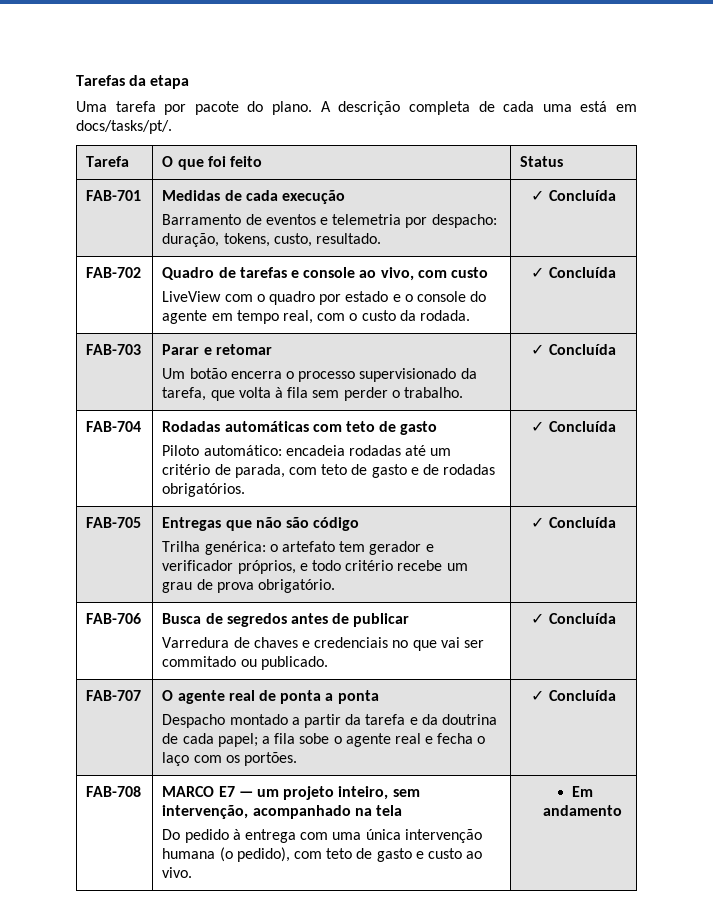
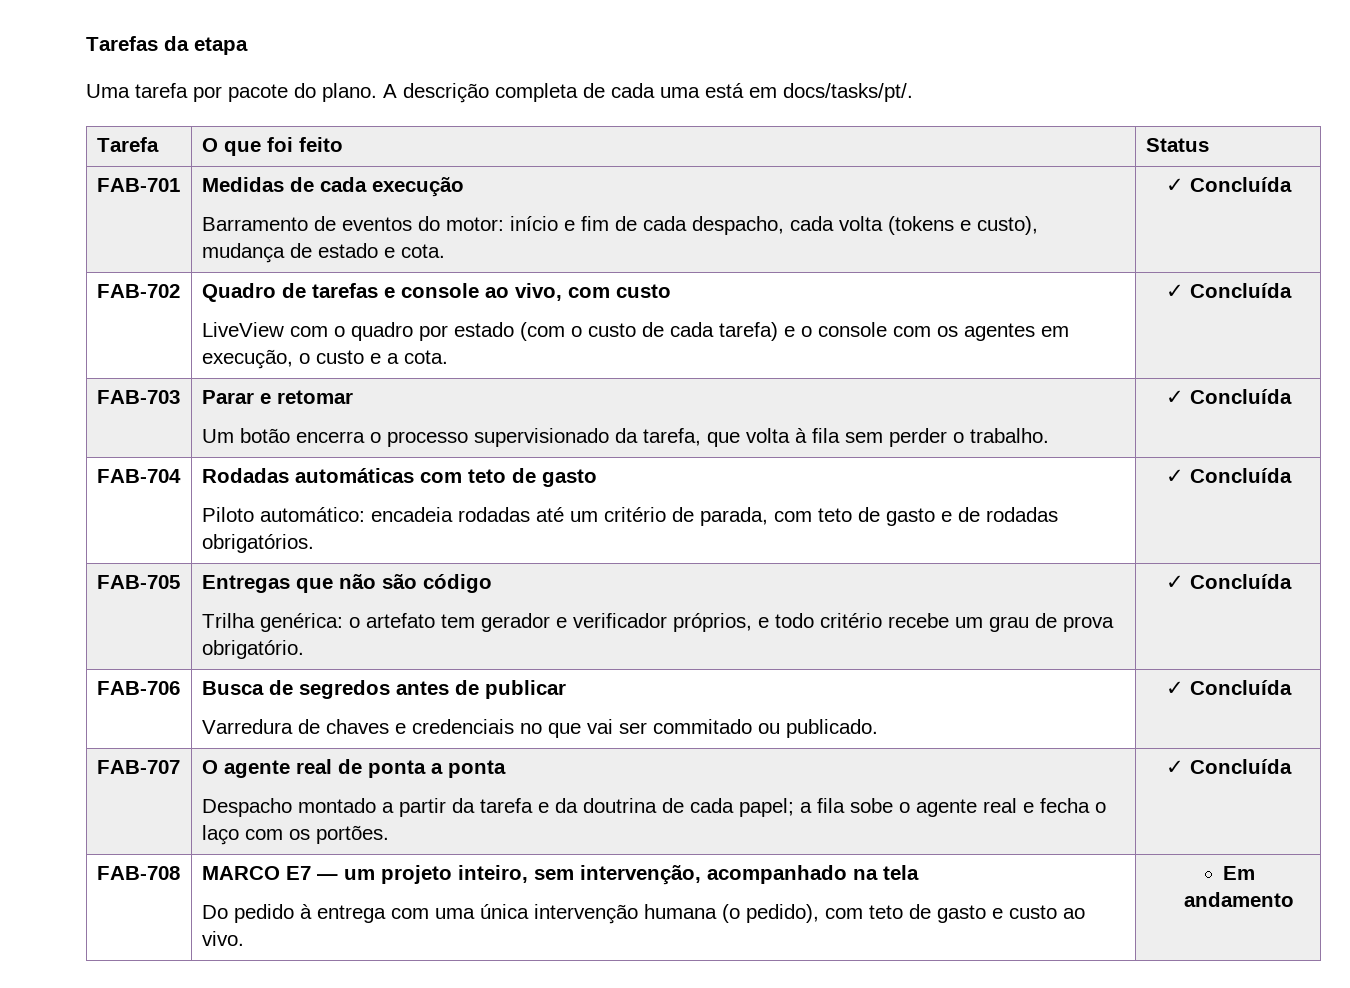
  FAB-701 | Medidas de cada execução
- Barramento de eventos e telemetria por despacho: duração, tokens, custo, resultado. | ✓ Concluída
+ Barramento de eventos do motor: início e fim de cada despacho, cada volta (tokens e custo), mudança de estado e cota. | ✓ Concluída
  FAB-702 | Quadro de tarefas e console ao vivo, com custo
- LiveView com o quadro por estado e o console do agente em tempo real, com o custo da rodada. | ✓ Concluída
+ LiveView com o quadro por estado (com o custo de cada tarefa) e o console com os agentes em execução, o custo e a cota. | ✓ Concluída

